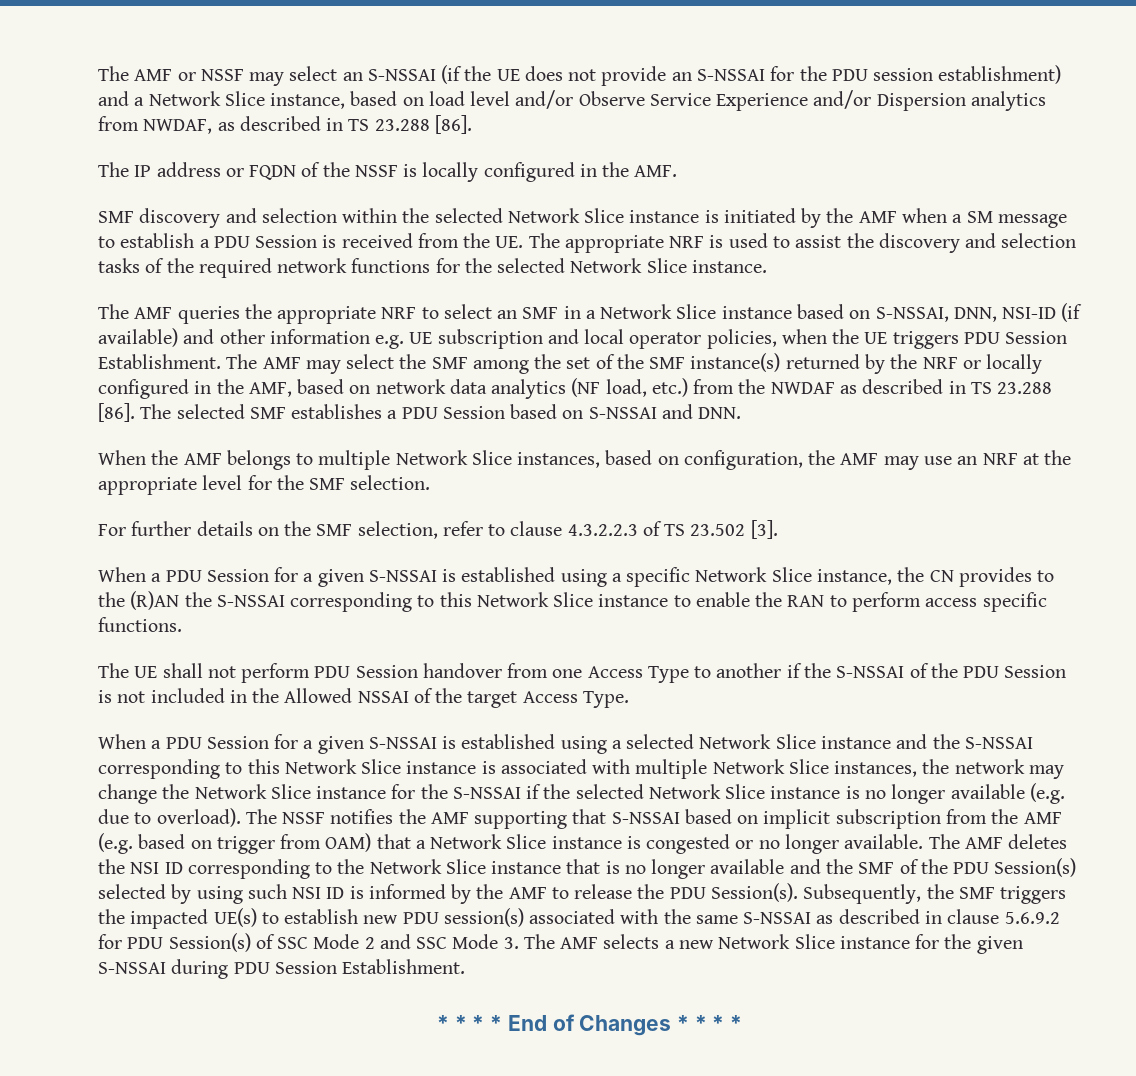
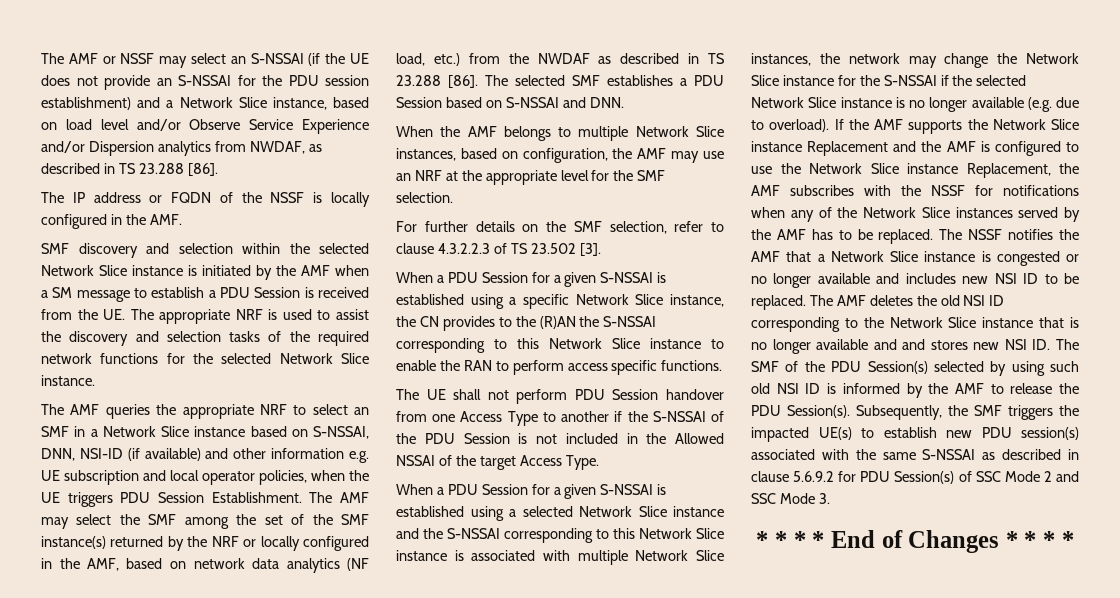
+ If the AMF supports the Network Slice instance Replacement and the AMF is configured to use the Network Slice instance Replacement, the AMF subscribes with the NSSF for notifications when any of the Network Slice instances served by the AMF has to be replaced.
- The NSSF notifies the AMF supporting that S-NSSAI based on implicit subscription from the AMF (e.g. based on trigger from OAM) that a Network Slice instance is congested or no longer available.
+ The NSSF notifies the AMF that a Network Slice instance is congested or no longer available and includes new NSI ID to be replaced.
- The AMF deletes the NSI ID corresponding to the Network Slice instance that is no longer available and the SMF of the PDU Session(s) selected by using such NSI ID is informed by the AMF to release the PDU Session(s).
+ The AMF deletes the old NSI ID corresponding to the Network Slice instance that is no longer available and and stores new NSI ID. The SMF of the PDU Session(s) selected by using such old NSI ID is informed by the AMF to release the PDU Session(s).
- Subsequently, the SMF triggers the impacted UE(s) to establish new PDU session(s) associated with the same S-NSSAI as described in clause 5.6.9.2 for PDU Session(s) of SSC Mode 2 and SSC Mode 3. The AMF selects a new Network Slice instance for the given S-NSSAI during PDU Session Establishment.
+ Subsequently, the SMF triggers the impacted UE(s) to establish new PDU session(s) associated with the same S-NSSAI as described in clause 5.6.9.2 for PDU Session(s) of SSC Mode 2 and SSC Mode 3.

